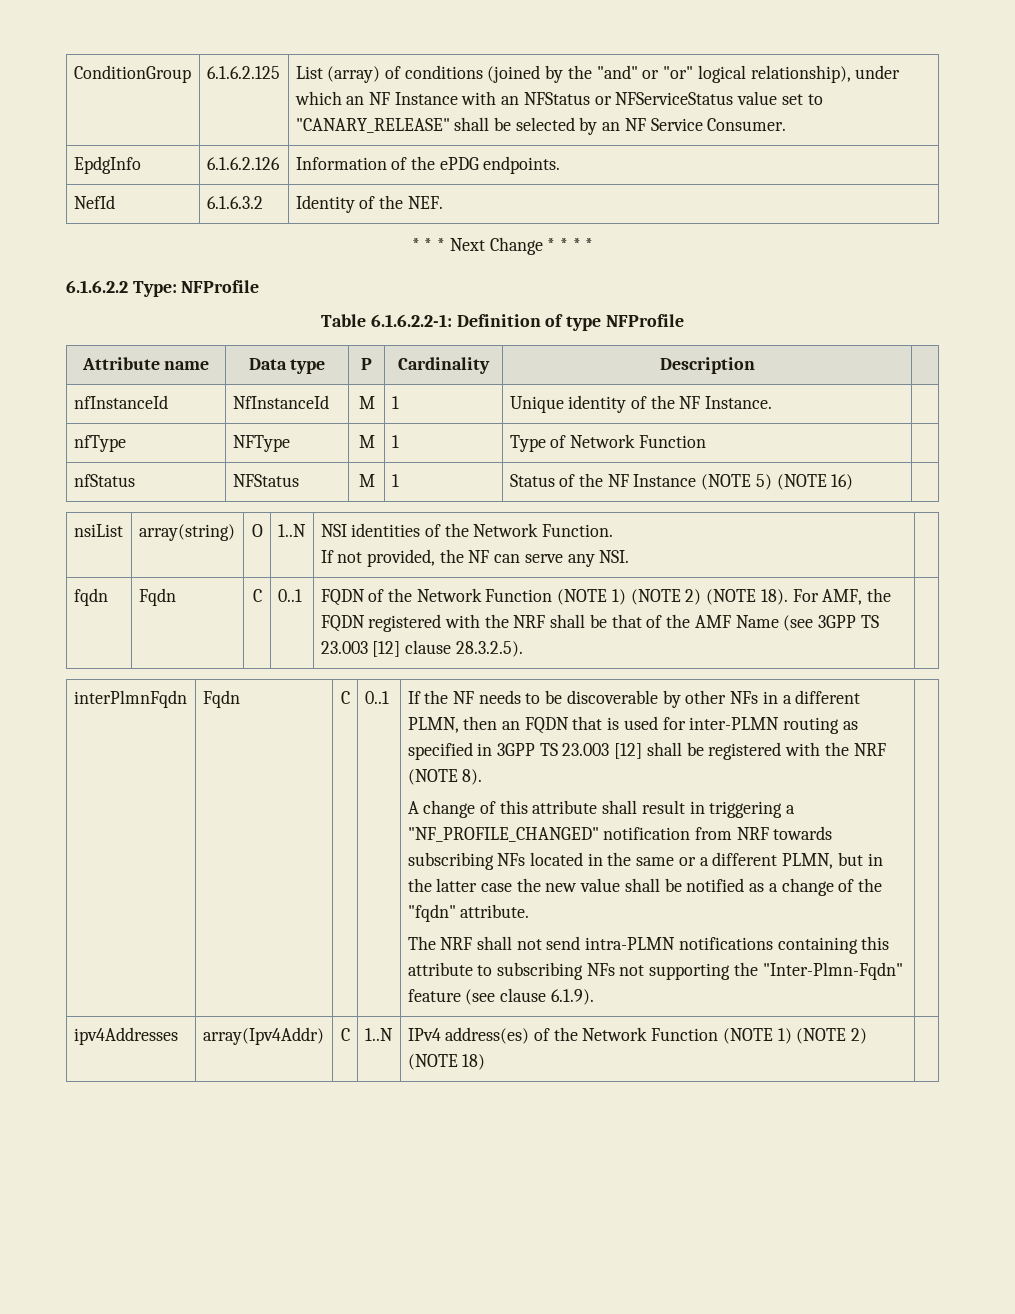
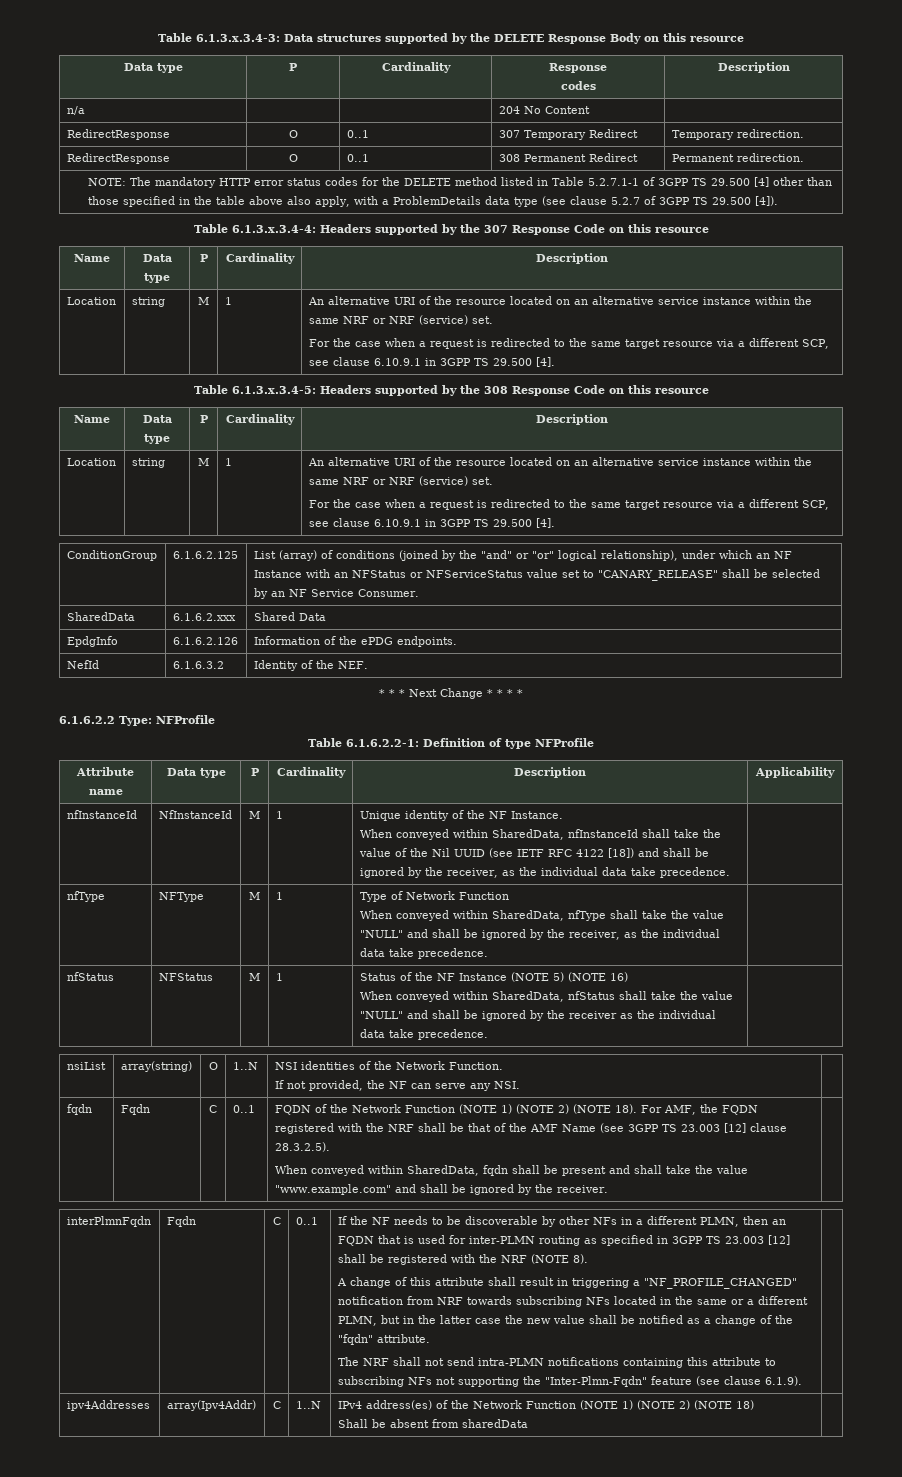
+ Table 6.1.3.x.3.4-3: Data structures supported by the DELETE Response Body on this resource
+ Data type | P | Cardinality | Response
+ codes | Description
+ n/a | | | 204 No Content |
+ RedirectResponse | O | 0..1 | 307 Temporary Redirect | Temporary redirection.
+ RedirectResponse | O | 0..1 | 308 Permanent Redirect | Permanent redirection.
+ NOTE: The mandatory HTTP error status codes for the DELETE method listed in Table 5.2.7.1-1 of 3GPP TS 29.500 [4] other than those specified in the table above also apply, with a ProblemDetails data type (see clause 5.2.7 of 3GPP TS 29.500 [4]).
+ Table 6.1.3.x.3.4-4: Headers supported by the 307 Response Code on this resource
+ Name | Data type | P | Cardinality | Description
+ Location | string | M | 1 | An alternative URI of the resource located on an alternative service instance within the same NRF or NRF (service) set.
+ For the case when a request is redirected to the same target resource via a different SCP, see clause 6.10.9.1 in 3GPP TS 29.500 [4].
+ Table 6.1.3.x.3.4-5: Headers supported by the 308 Response Code on this resource
+ Name | Data type | P | Cardinality | Description
+ Location | string | M | 1 | An alternative URI of the resource located on an alternative service instance within the same NRF or NRF (service) set.
+ For the case when a request is redirected to the same target resource via a different SCP, see clause 6.10.9.1 in 3GPP TS 29.500 [4].
+ SharedData | 6.1.6.2.xxx | Shared Data
- Attribute name | Data type | P | Cardinality | Description |
+ Attribute name | Data type | P | Cardinality | Description | Applicability
+ When conveyed within SharedData, nfInstanceId shall take the value of the Nil UUID (see IETF RFC 4122 [18]) and shall be ignored by the receiver, as the individual data take precedence.
- nfType | NFType | M | 1 | Type of Network Function |
+ nfType | NFType | M | 1 | Type of Network Function
+ When conveyed within SharedData, nfType shall take the value "NULL" and shall be ignored by the receiver, as the individual data take precedence. |
- nfStatus | NFStatus | M | 1 | Status of the NF Instance (NOTE 5) (NOTE 16) |
+ nfStatus | NFStatus | M | 1 | Status of the NF Instance (NOTE 5) (NOTE 16)
+ When conveyed within SharedData, nfStatus shall take the value "NULL" and shall be ignored by the receiver as the individual data take precedence. |
+ When conveyed within SharedData, fqdn shall be present and shall take the value "www.example.com" and shall be ignored by the receiver.
- ipv4Addresses | array(Ipv4Addr) | C | 1..N | IPv4 address(es) of the Network Function (NOTE 1) (NOTE 2) (NOTE 18) |
+ ipv4Addresses | array(Ipv4Addr) | C | 1..N | IPv4 address(es) of the Network Function (NOTE 1) (NOTE 2) (NOTE 18)
+ Shall be absent from sharedData |

